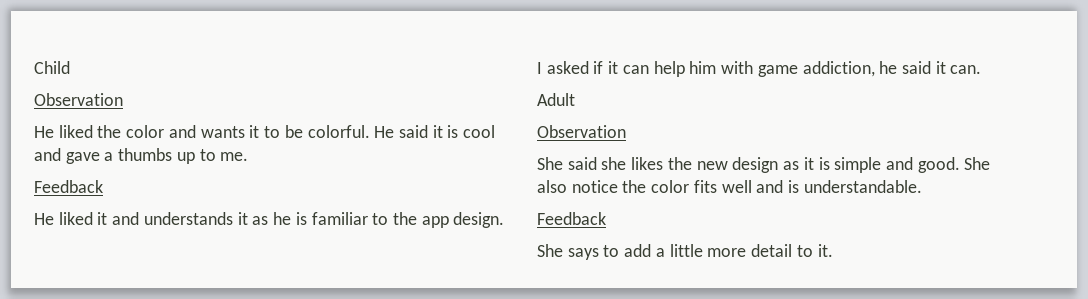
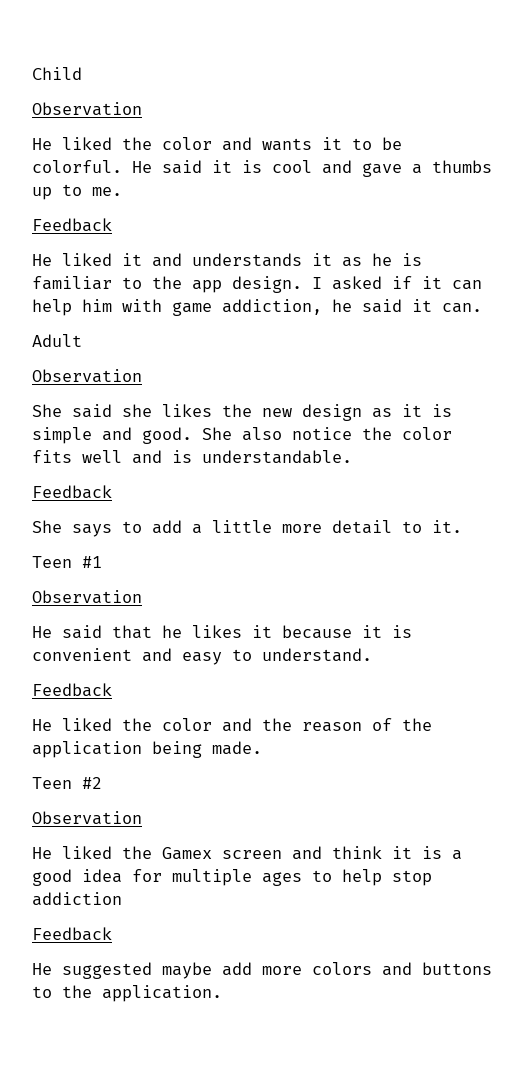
+ Teen #1
+ Observation
+ He said that he likes it because it is convenient and easy to understand.
+ Feedback
+ He liked the color and the reason of the application being made.
+ Teen #2
+ Observation
+ He liked the Gamex screen and think it is a good idea for multiple ages to help stop addiction
+ Feedback
+ He suggested maybe add more colors and buttons to the application.

